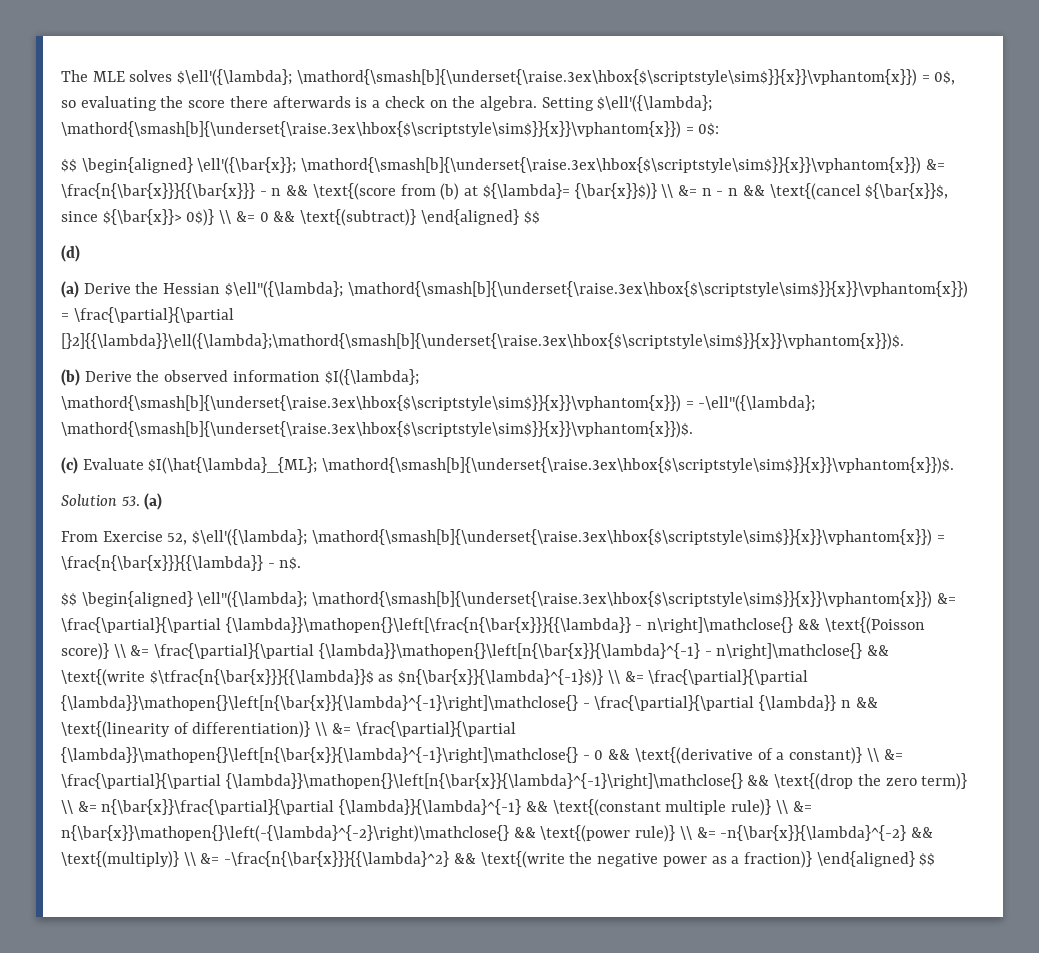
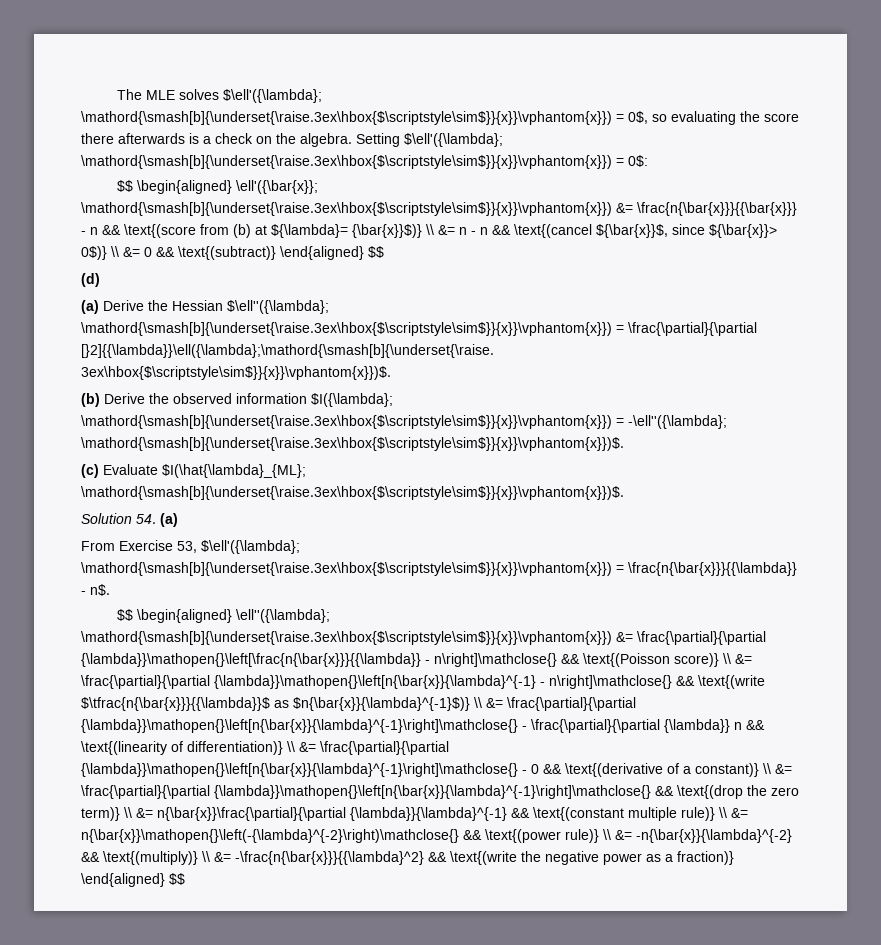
- Solution 53. (a)
+ Solution 54. (a)
- From Exercise 52, $\ell'({\lambda}; \mathord{\smash[b]{\underset{\raise.3ex\hbox{$\scriptstyle\sim$}}{x}}\vphantom{x}}) = \frac{n{\bar{x}}}{{\lambda}} - n$.
+ From Exercise 53, $\ell'({\lambda}; \mathord{\smash[b]{\underset{\raise.3ex\hbox{$\scriptstyle\sim$}}{x}}\vphantom{x}}) = \frac{n{\bar{x}}}{{\lambda}} - n$.

